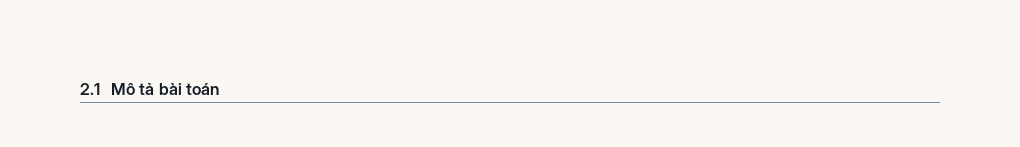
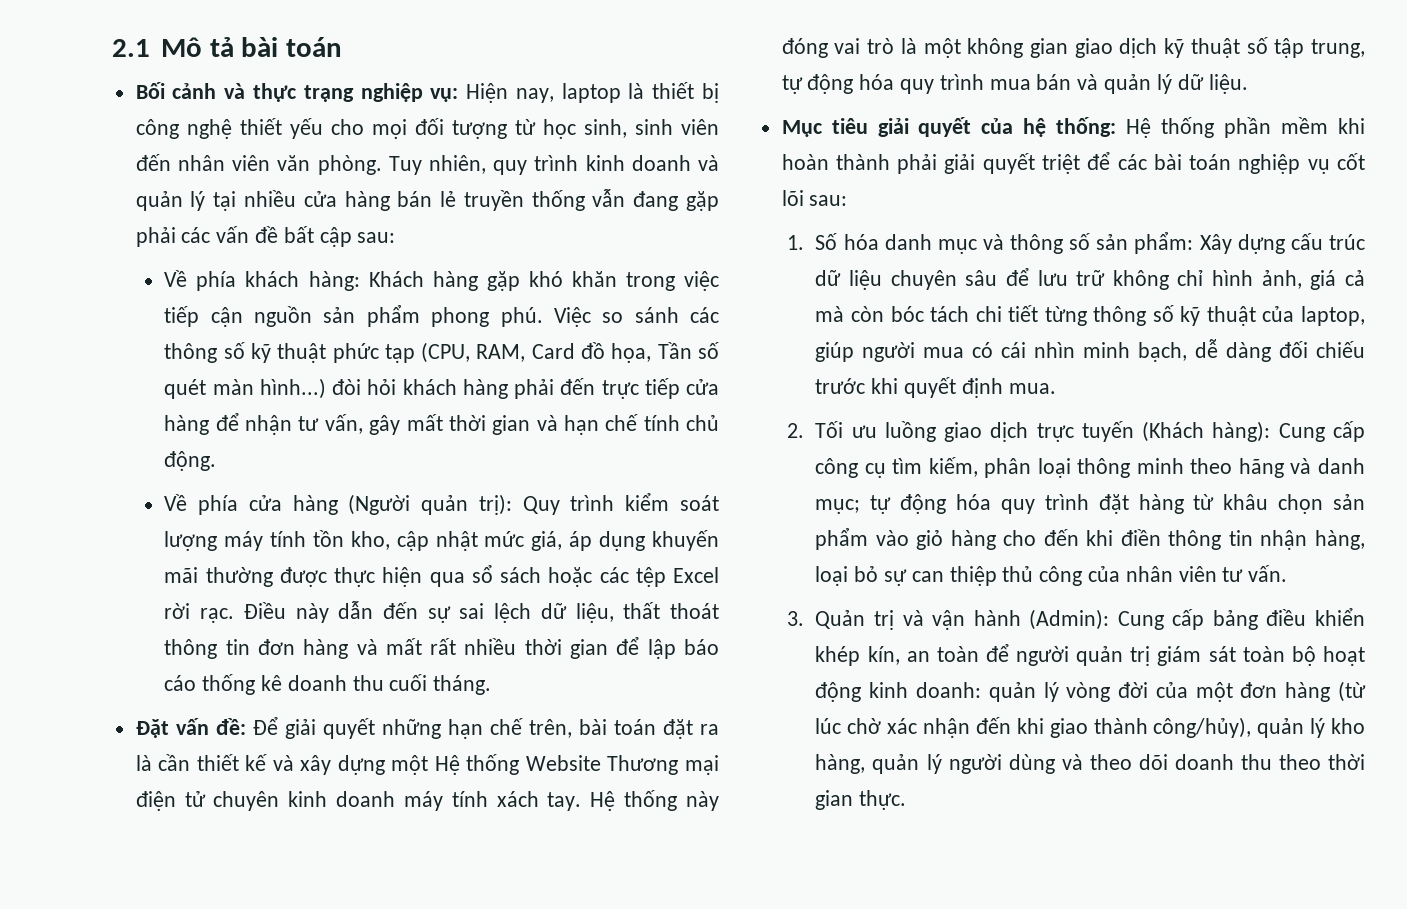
+ Bối cảnh và thực trạng nghiệp vụ: Hiện nay, laptop là thiết bị công nghệ thiết yếu cho mọi đối tượng từ học sinh, sinh viên đến nhân viên văn phòng. Tuy nhiên, quy trình kinh doanh và quản lý tại nhiều cửa hàng bán lẻ truyền thống vẫn đang gặp phải các vấn đề bất cập sau:
+ Về phía khách hàng: Khách hàng gặp khó khăn trong việc tiếp cận nguồn sản phẩm phong phú. Việc so sánh các thông số kỹ thuật phức tạp (CPU, RAM, Card đồ họa, Tần số quét màn hình...) đòi hỏi khách hàng phải đến trực tiếp cửa hàng để nhận tư vấn, gây mất thời gian và hạn chế tính chủ động.
+ Về phía cửa hàng (Người quản trị): Quy trình kiểm soát lượng máy tính tồn kho, cập nhật mức giá, áp dụng khuyến mãi thường được thực hiện qua sổ sách hoặc các tệp Excel rời rạc. Điều này dẫn đến sự sai lệch dữ liệu, thất thoát thông tin đơn hàng và mất rất nhiều thời gian để lập báo cáo thống kê doanh thu cuối tháng.
+ Đặt vấn đề: Để giải quyết những hạn chế trên, bài toán đặt ra là cần thiết kế và xây dựng một Hệ thống Website Thương mại điện tử chuyên kinh doanh máy tính xách tay. Hệ thống này đóng vai trò là một không gian giao dịch kỹ thuật số tập trung, tự động hóa quy trình mua bán và quản lý dữ liệu.
+ Mục tiêu giải quyết của hệ thống: Hệ thống phần mềm khi hoàn thành phải giải quyết triệt để các bài toán nghiệp vụ cốt lõi sau:
+ 1. Số hóa danh mục và thông số sản phẩm: Xây dựng cấu trúc dữ liệu chuyên sâu để lưu trữ không chỉ hình ảnh, giá cả mà còn bóc tách chi tiết từng thông số kỹ thuật của laptop, giúp người mua có cái nhìn minh bạch, dễ dàng đối chiếu trước khi quyết định mua.
+ 2. Tối ưu luồng giao dịch trực tuyến (Khách hàng): Cung cấp công cụ tìm kiếm, phân loại thông minh theo hãng và danh mục; tự động hóa quy trình đặt hàng từ khâu chọn sản phẩm vào giỏ hàng cho đến khi điền thông tin nhận hàng, loại bỏ sự can thiệp thủ công của nhân viên tư vấn.
+ 3. Quản trị và vận hành (Admin): Cung cấp bảng điều khiển khép kín, an toàn để người quản trị giám sát toàn bộ hoạt động kinh doanh: quản lý vòng đời của một đơn hàng (từ lúc chờ xác nhận đến khi giao thành công/hủy), quản lý kho hàng, quản lý người dùng và theo dõi doanh thu theo thời gian thực.

